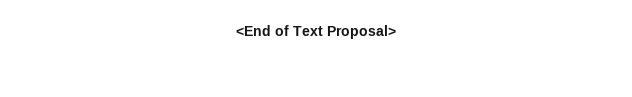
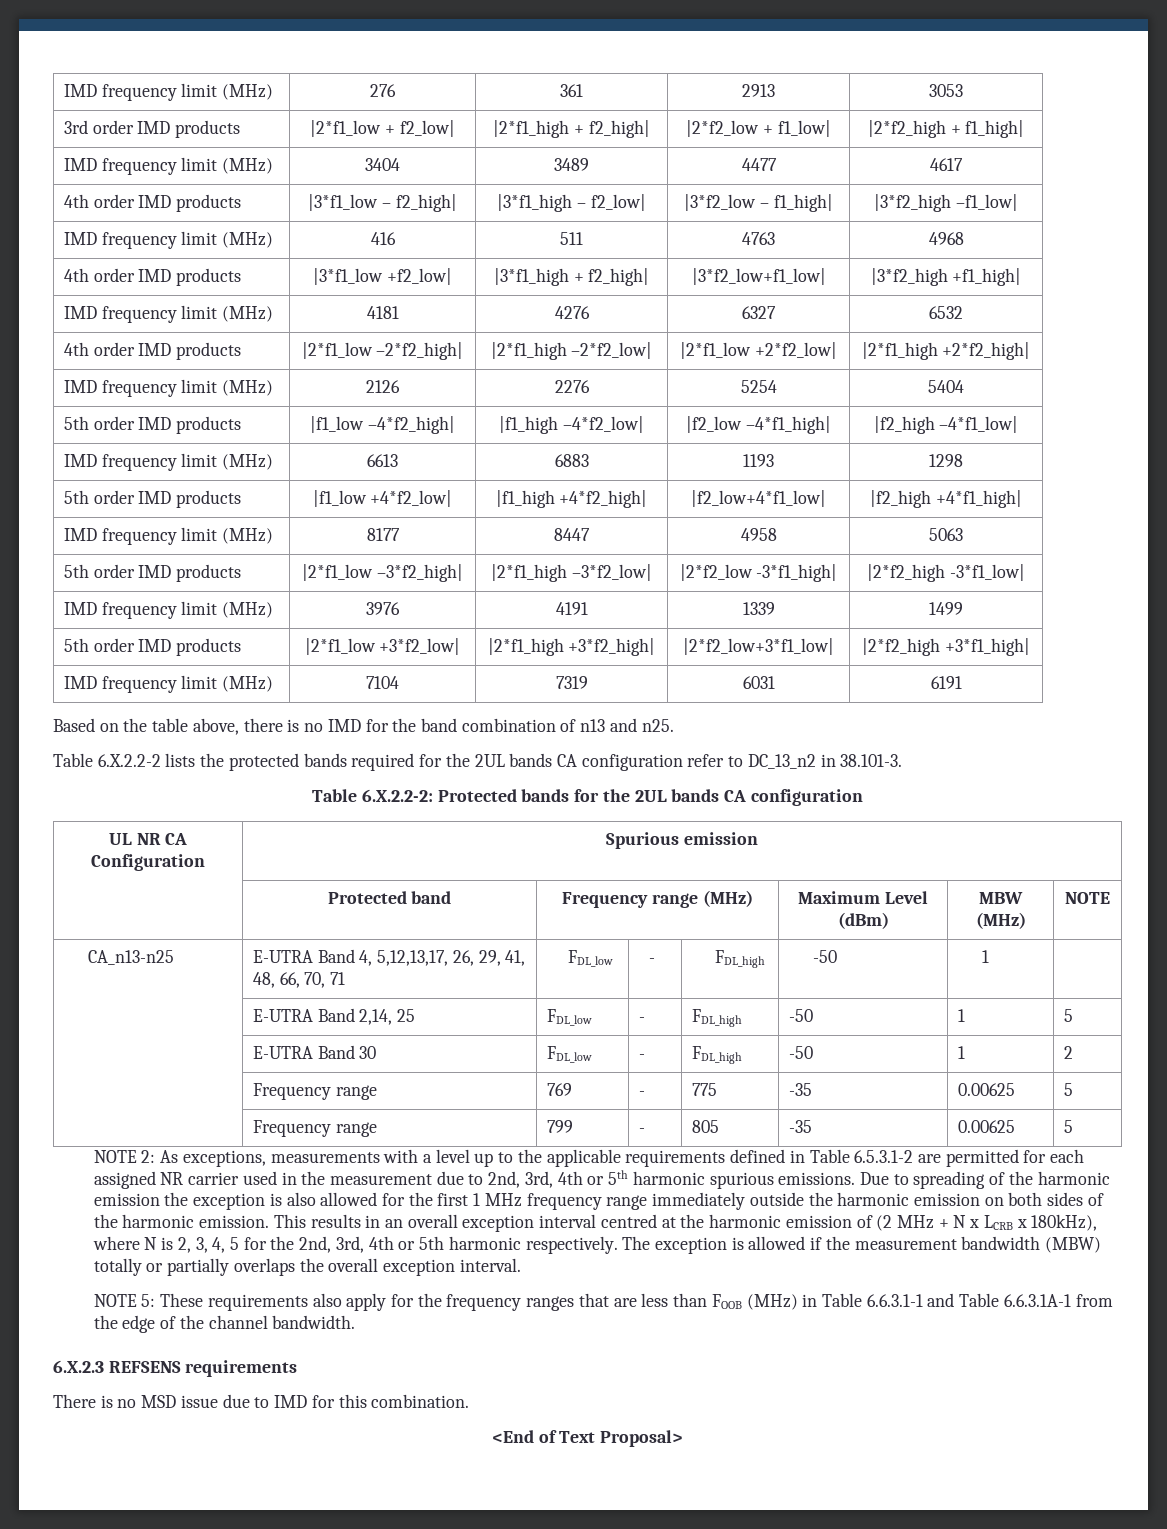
+ IMD frequency limit (MHz) | 276 | 361 | 2913 | 3053
+ 3rd order IMD products | |2*f1_low + f2_low| | |2*f1_high + f2_high| | |2*f2_low + f1_low| | |2*f2_high + f1_high|
+ IMD frequency limit (MHz) | 3404 | 3489 | 4477 | 4617
+ 4th order IMD products | |3*f1_low – f2_high| | |3*f1_high – f2_low| | |3*f2_low – f1_high| | |3*f2_high –f1_low|
+ IMD frequency limit (MHz) | 416 | 511 | 4763 | 4968
+ 4th order IMD products | |3*f1_low +f2_low| | |3*f1_high + f2_high| | |3*f2_low+f1_low| | |3*f2_high +f1_high|
+ IMD frequency limit (MHz) | 4181 | 4276 | 6327 | 6532
+ 4th order IMD products | |2*f1_low –2*f2_high| | |2*f1_high –2*f2_low| | |2*f1_low +2*f2_low| | |2*f1_high +2*f2_high|
+ IMD frequency limit (MHz) | 2126 | 2276 | 5254 | 5404
+ 5th order IMD products | |f1_low –4*f2_high| | |f1_high –4*f2_low| | |f2_low –4*f1_high| | |f2_high –4*f1_low|
+ IMD frequency limit (MHz) | 6613 | 6883 | 1193 | 1298
+ 5th order IMD products | |f1_low +4*f2_low| | |f1_high +4*f2_high| | |f2_low+4*f1_low| | |f2_high +4*f1_high|
+ IMD frequency limit (MHz) | 8177 | 8447 | 4958 | 5063
+ 5th order IMD products | |2*f1_low –3*f2_high| | |2*f1_high –3*f2_low| | |2*f2_low -3*f1_high| | |2*f2_high -3*f1_low|
+ IMD frequency limit (MHz) | 3976 | 4191 | 1339 | 1499
+ 5th order IMD products | |2*f1_low +3*f2_low| | |2*f1_high +3*f2_high| | |2*f2_low+3*f1_low| | |2*f2_high +3*f1_high|
+ IMD frequency limit (MHz) | 7104 | 7319 | 6031 | 6191
+ Based on the table above, there is no IMD for the band combination of n13 and n25.
+ Table 6.X.2.2-2 lists the protected bands required for the 2UL bands CA configuration refer to DC_13_n2 in 38.101-3.
+ Table 6.X.2.2-2: Protected bands for the 2UL bands CA configuration
+ UL NR CA Configuration | Spurious emission
+ | Protected band | Frequency range (MHz) | Maximum Level (dBm) | MBW (MHz) | NOTE
+ CA_n13-n25 | E-UTRA Band 4, 5,12,13,17, 26, 29, 41, 48, 66, 70, 71 | FDL_low | - | FDL_high | -50 | 1 |
+ | E-UTRA Band 2,14, 25 | FDL_low | - | FDL_high | -50 | 1 | 5
+ | E-UTRA Band 30 | FDL_low | - | FDL_high | -50 | 1 | 2
+ | Frequency range | 769 | - | 775 | -35 | 0.00625 | 5
+ | Frequency range | 799 | - | 805 | -35 | 0.00625 | 5
+ NOTE 2: As exceptions, measurements with a level up to the applicable requirements defined in Table 6.5.3.1-2 are permitted for each assigned NR carrier used in the measurement due to 2nd, 3rd, 4th or 5th harmonic spurious emissions. Due to spreading of the harmonic emission the exception is also allowed for the first 1 MHz frequency range immediately outside the harmonic emission on both sides of the harmonic emission. This results in an overall exception interval centred at the harmonic emission of (2 MHz + N x LCRB x 180kHz), where N is 2, 3, 4, 5 for the 2nd, 3rd, 4th or 5th harmonic respectively. The exception is allowed if the measurement bandwidth (MBW) totally or partially overlaps the overall exception interval.
+ NOTE 5: These requirements also apply for the frequency ranges that are less than FOOB (MHz) in Table 6.6.3.1-1 and Table 6.6.3.1A-1 from the edge of the channel bandwidth.
+ 6.X.2.3 REFSENS requirements
+ There is no MSD issue due to IMD for this combination.

